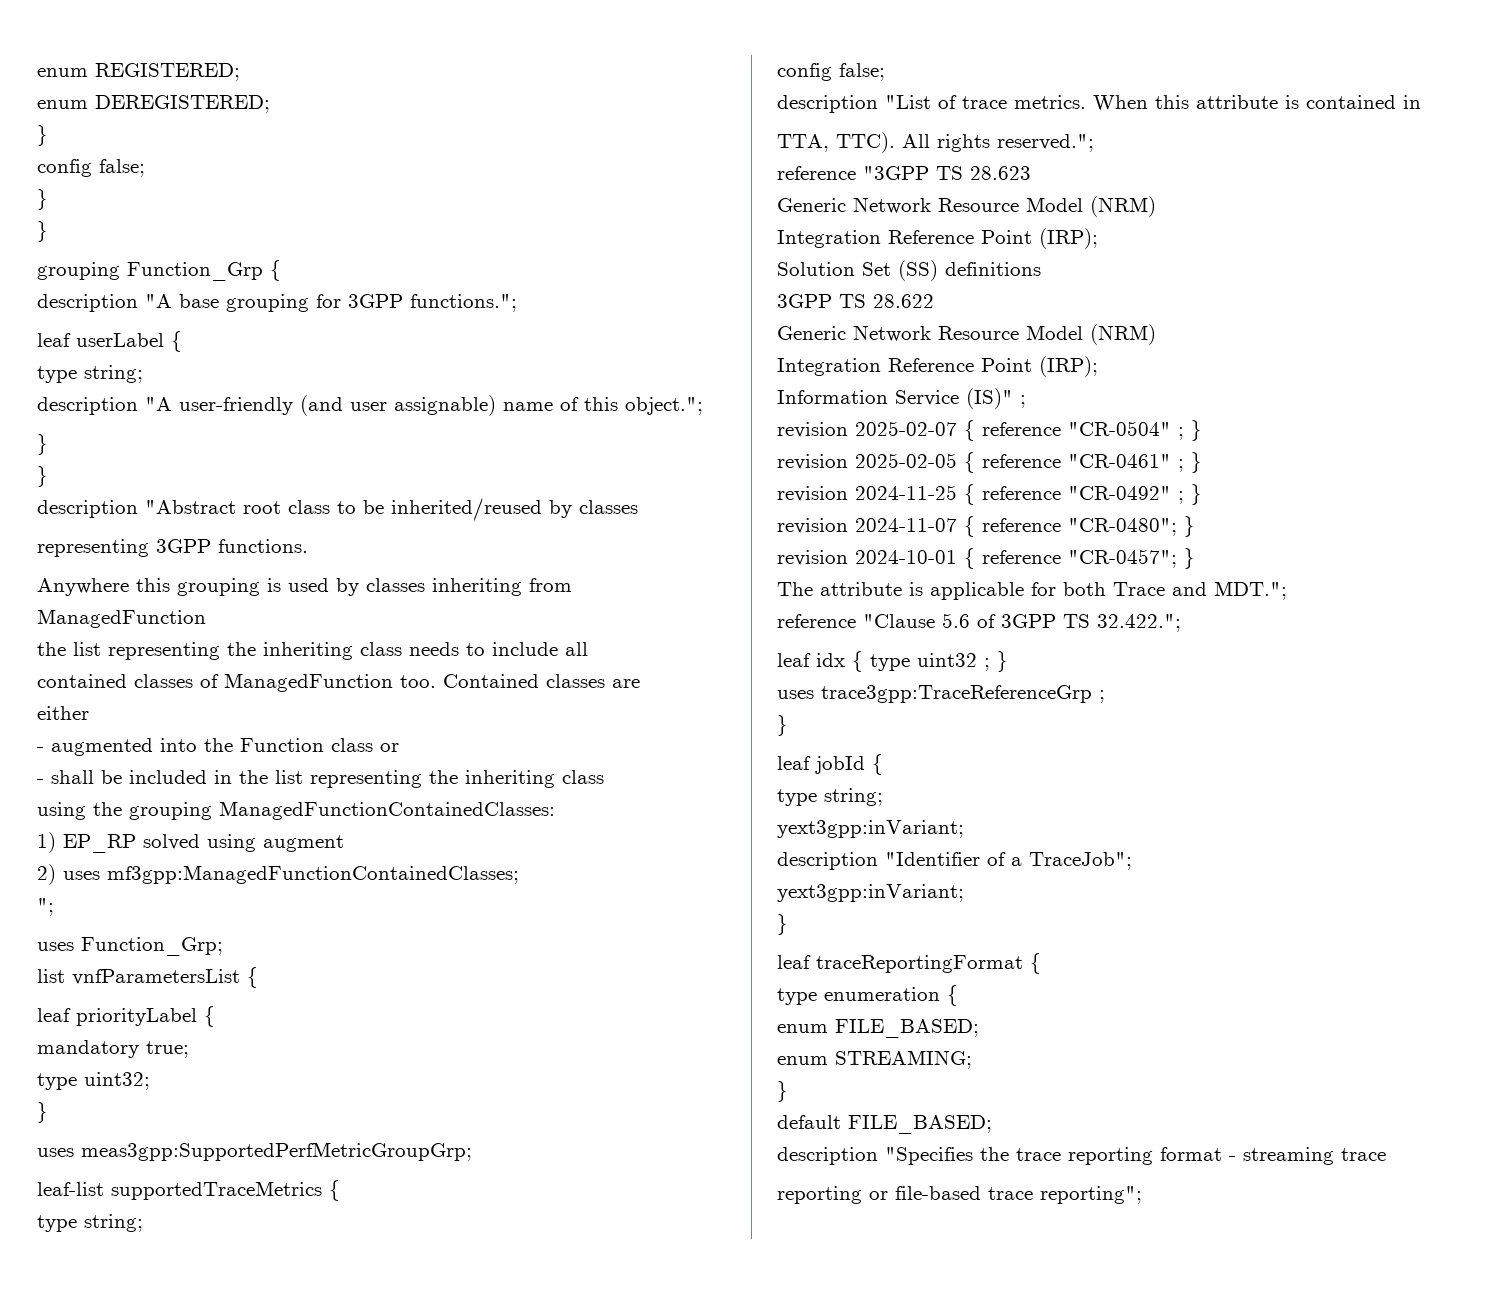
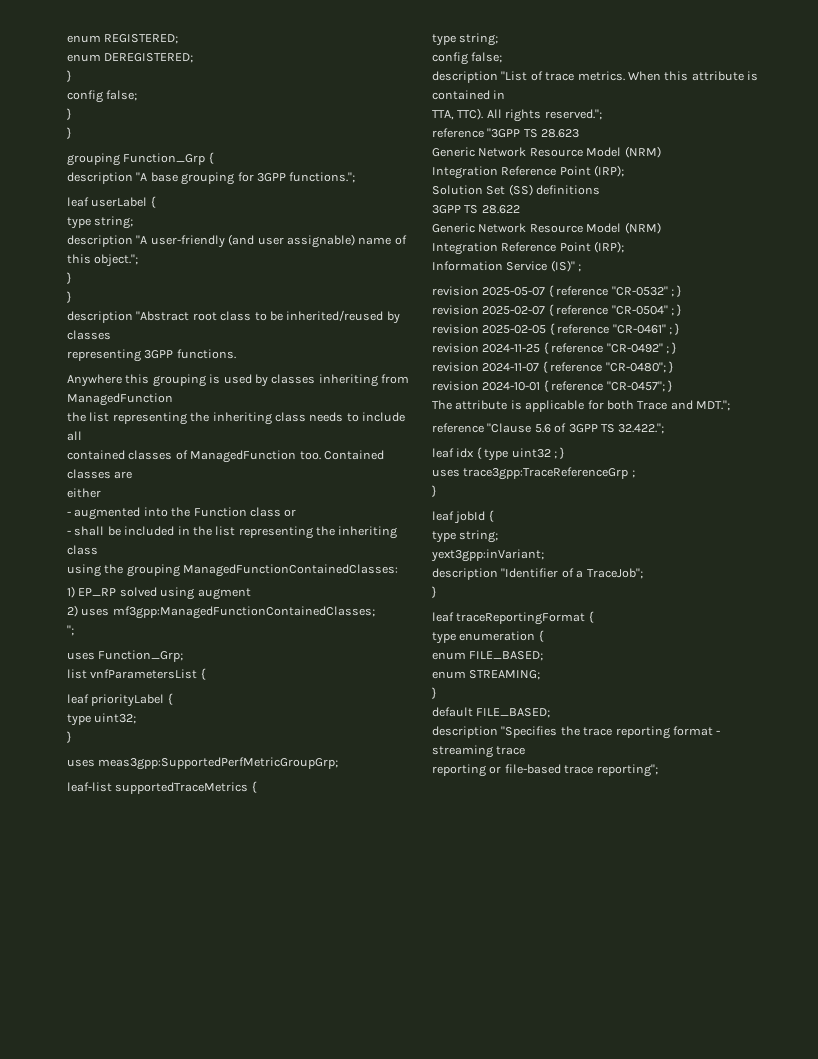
- mandatory true;
+ revision 2025-05-07 { reference "CR-0532" ; }
  description "Identifier of a TraceJob";
- yext3gpp:inVariant;

